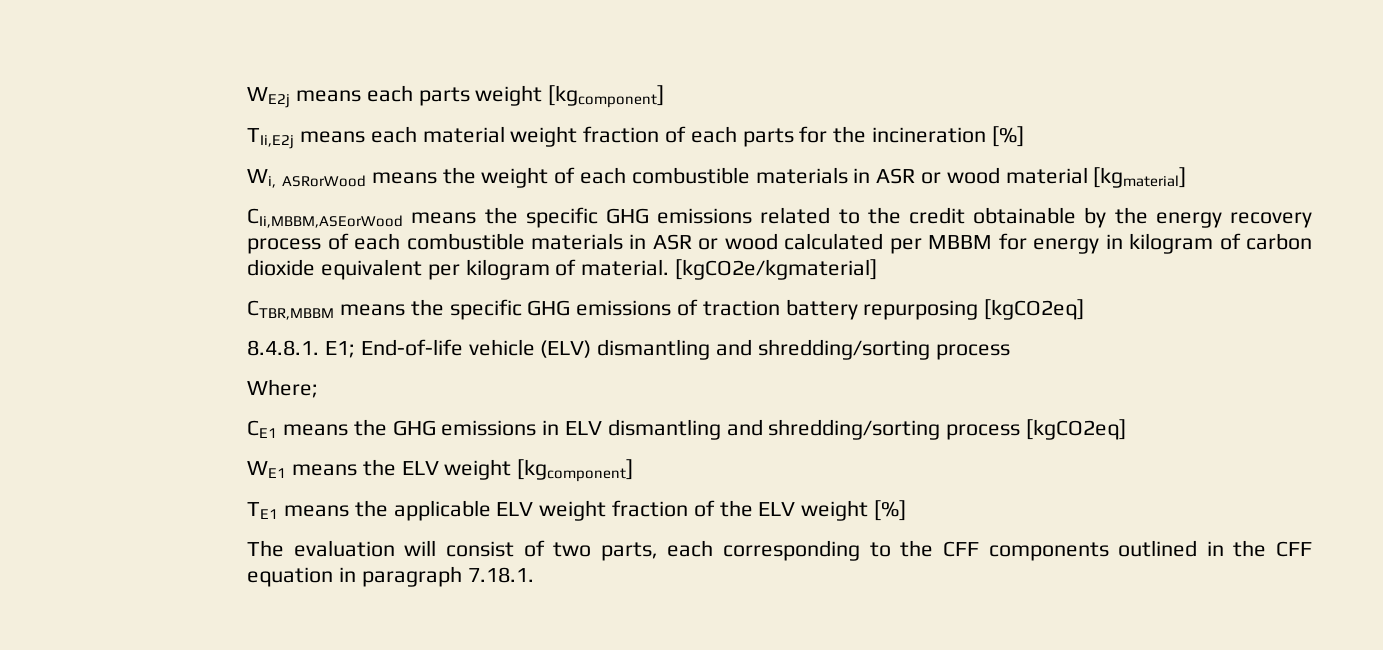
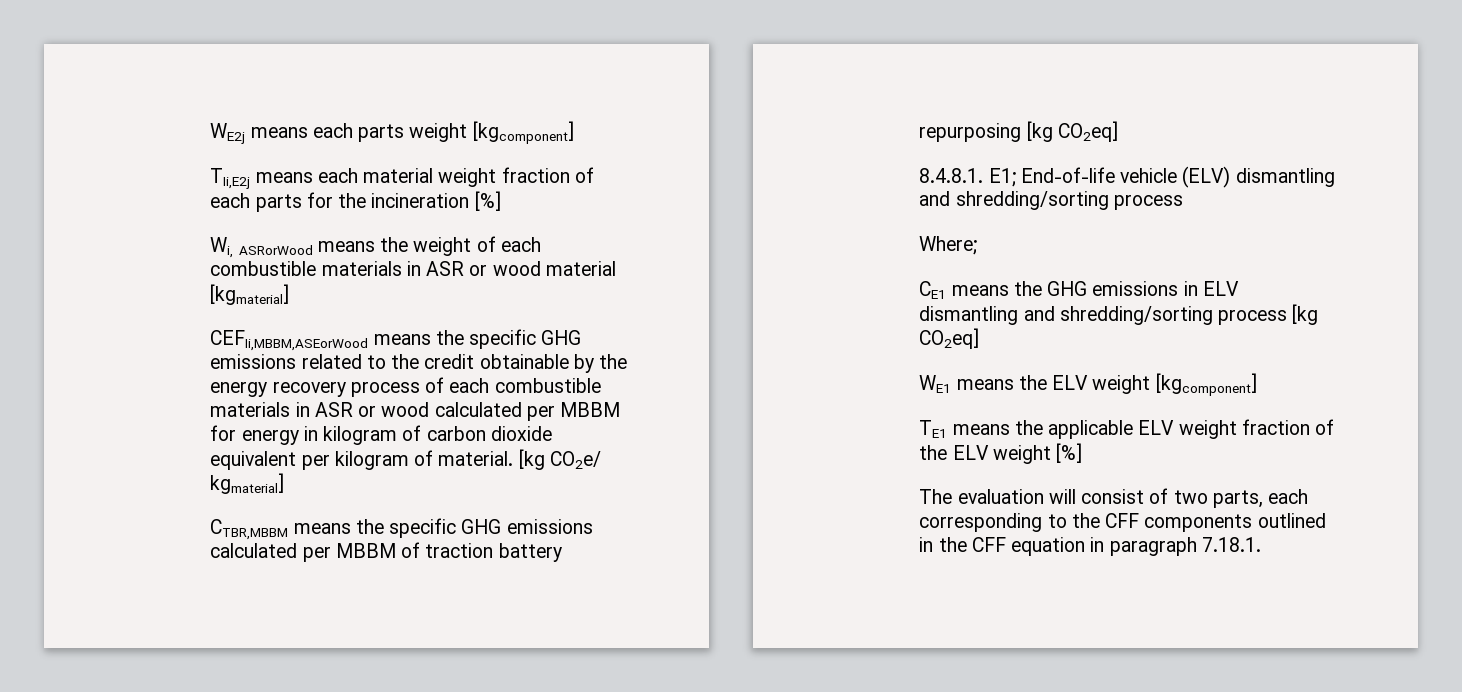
- CIi,MBBM,ASEorWood means the specific GHG emissions related to the credit obtainable by the energy recovery process of each combustible materials in ASR or wood calculated per MBBM for energy in kilogram of carbon dioxide equivalent per kilogram of material.
+ CEFIi,MBBM,ASEorWood means the specific GHG emissions related to the credit obtainable by the energy recovery process of each combustible materials in ASR or wood calculated per MBBM for energy in kilogram of carbon dioxide equivalent per kilogram of material.
- [kgCO2e/kgmaterial]
+ [kg CO2e/ kgmaterial]
- CTBR,MBBM means the specific GHG emissions of traction battery repurposing [kgCO2eq]
+ CTBR,MBBM means the specific GHG emissions calculated per MBBM of traction battery repurposing [kg CO2eq]
- CE1 means the GHG emissions in ELV dismantling and shredding/sorting process [kgCO2eq]
+ CE1 means the GHG emissions in ELV dismantling and shredding/sorting process [kg CO2eq]

